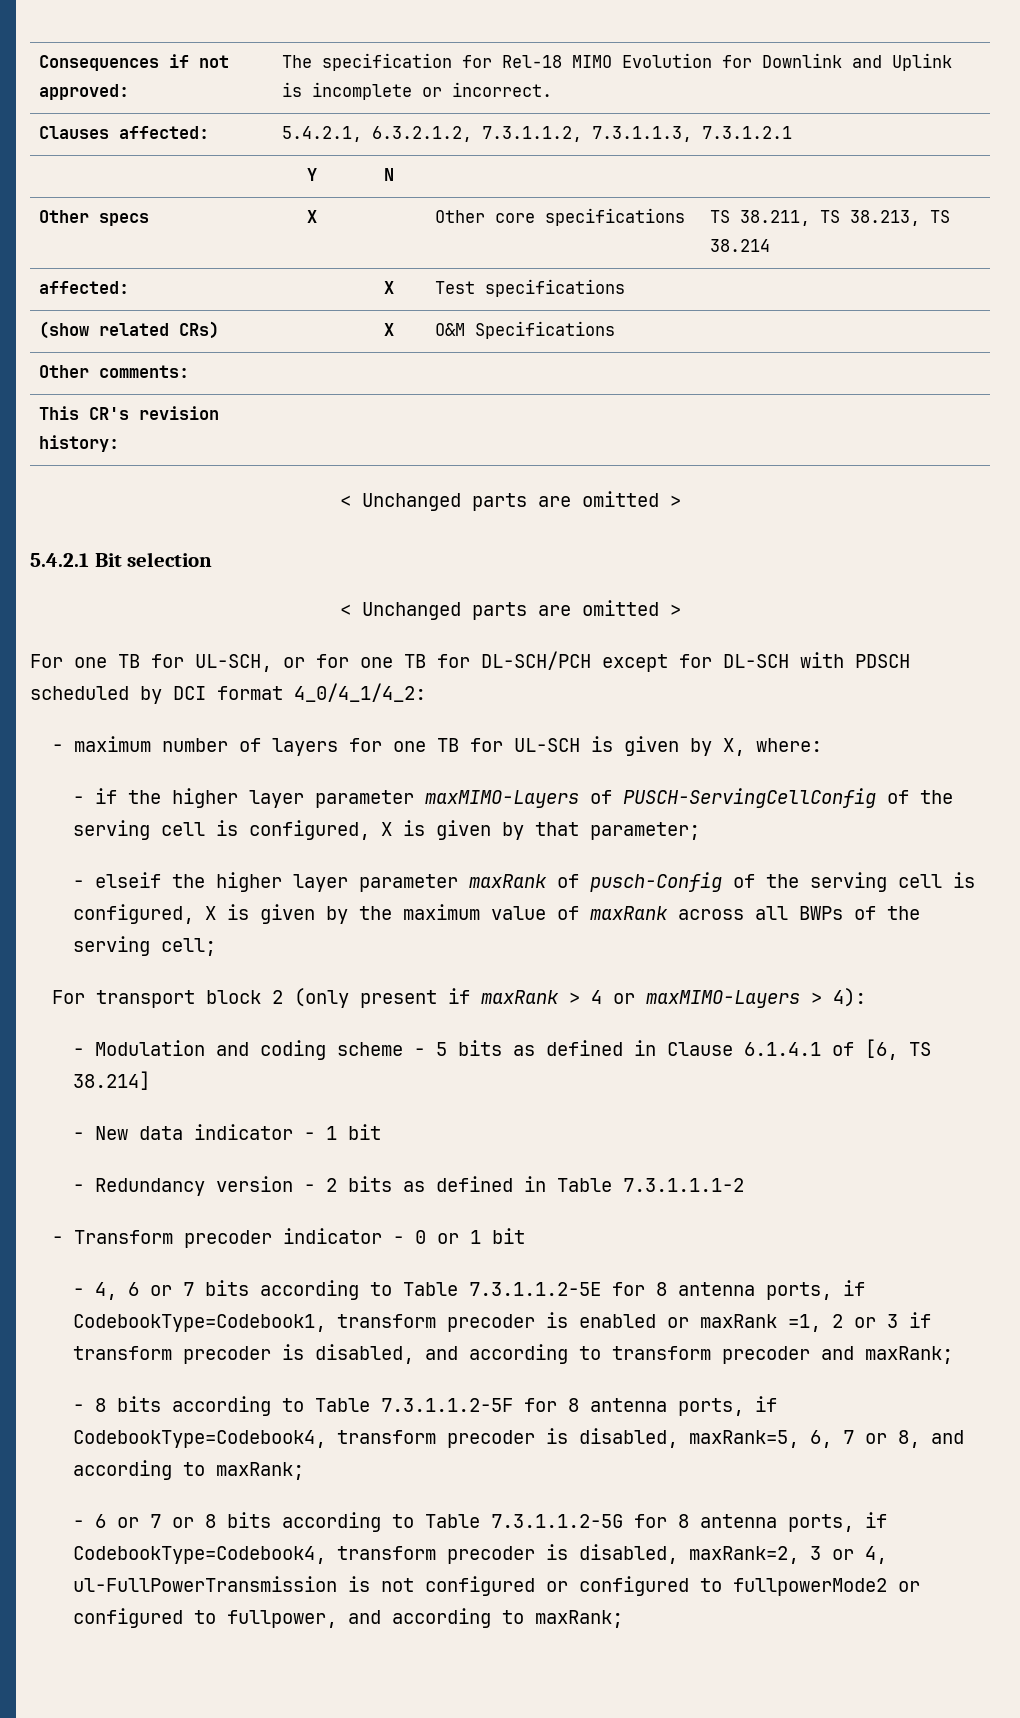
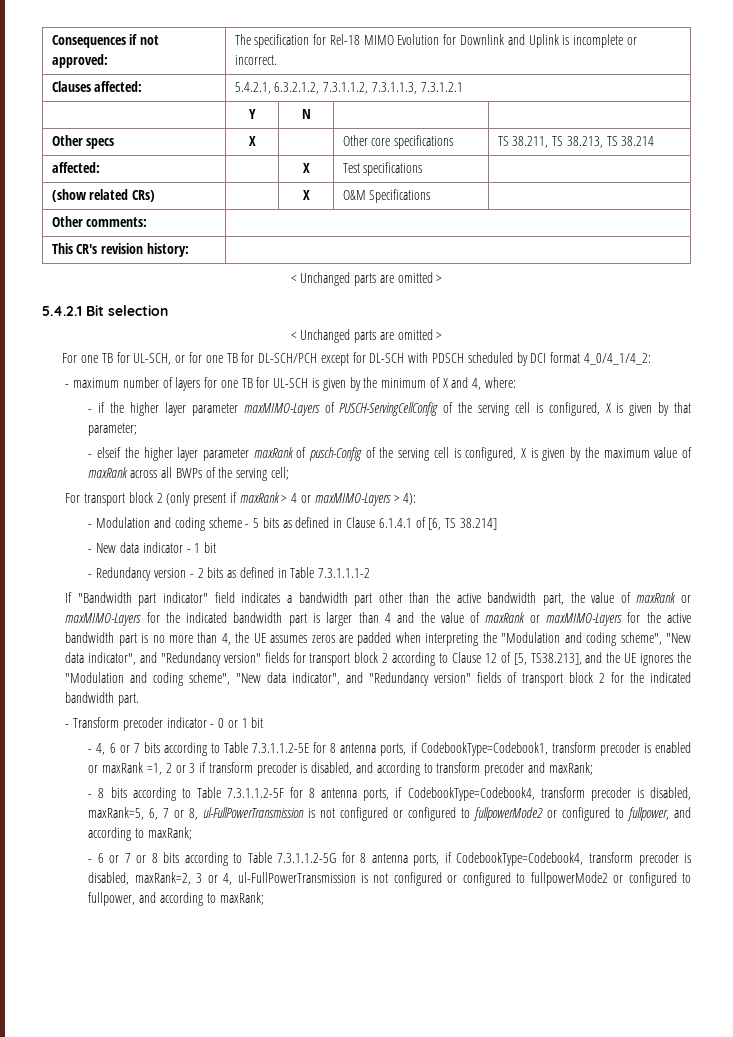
- - maximum number of layers for one TB for UL-SCH is given by X, where:
+ - maximum number of layers for one TB for UL-SCH is given by the minimum of X and 4, where:
+ If "Bandwidth part indicator" field indicates a bandwidth part other than the active bandwidth part, the value of maxRank or maxMIMO-Layers for the indicated bandwidth part is larger than 4 and the value of maxRank or maxMIMO-Layers for the active bandwidth part is no more than 4, the UE assumes zeros are padded when interpreting the "Modulation and coding scheme", "New data indicator", and "Redundancy version" fields for transport block 2 according to Clause 12 of [5, TS38.213], and the UE ignores the "Modulation and coding scheme", "New data indicator", and "Redundancy version" fields of transport block 2 for the indicated bandwidth part.
- - 8 bits according to Table 7.3.1.1.2-5F for 8 antenna ports, if CodebookType=Codebook4, transform precoder is disabled, maxRank=5, 6, 7 or 8, and according to maxRank;
+ - 8 bits according to Table 7.3.1.1.2-5F for 8 antenna ports, if CodebookType=Codebook4, transform precoder is disabled, maxRank=5, 6, 7 or 8, ul-FullPowerTransmission is not configured or configured to fullpowerMode2 or configured to fullpower, and according to maxRank;

